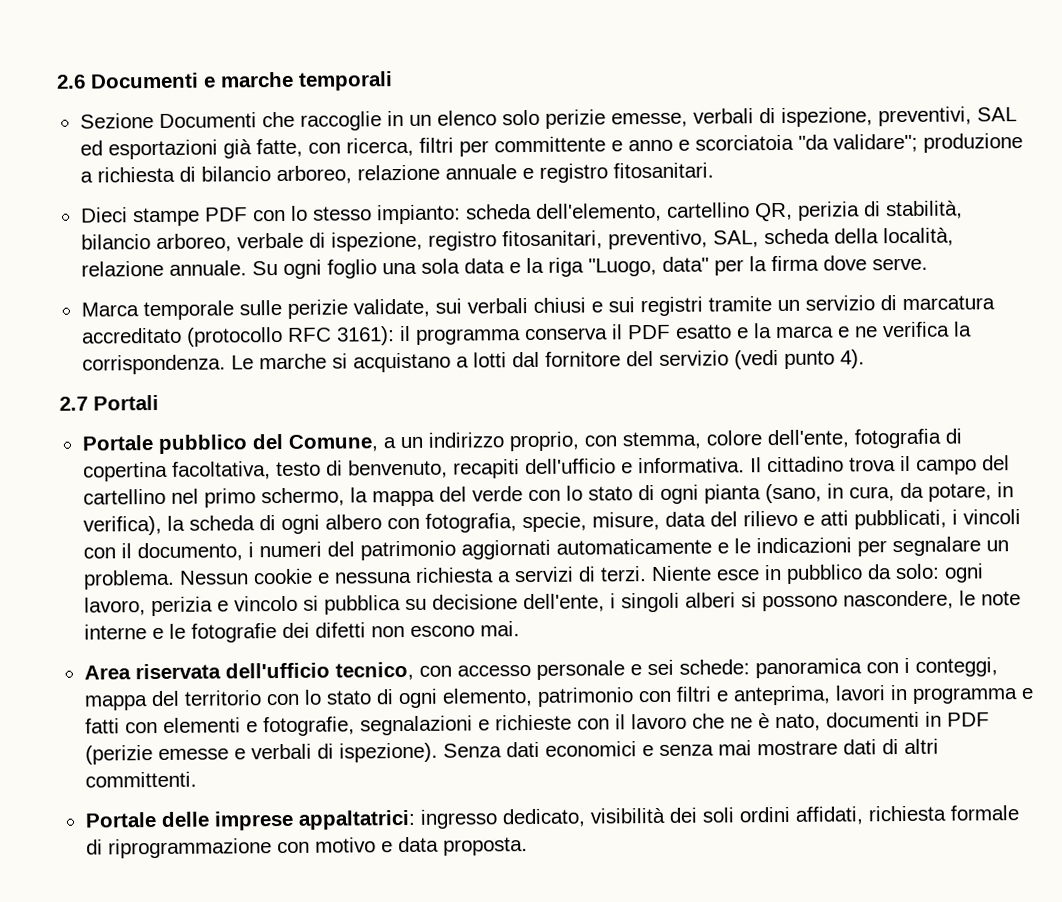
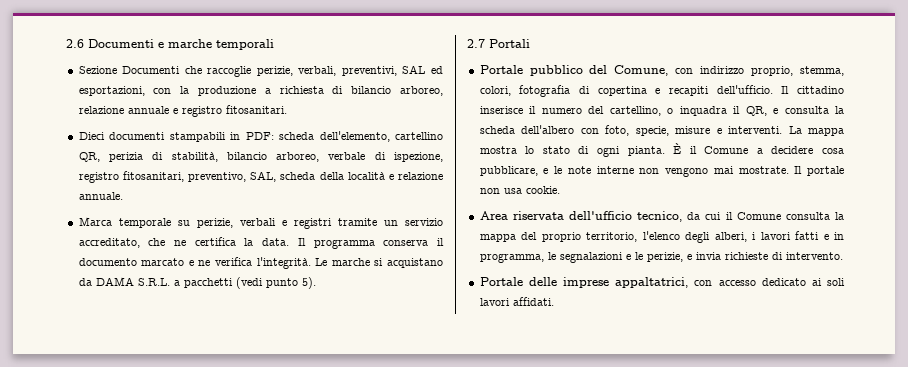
- Sezione Documenti che raccoglie in un elenco solo perizie emesse, verbali di ispezione, preventivi, SAL ed esportazioni già fatte, con ricerca, filtri per committente e anno e scorciatoia "da validare"; produzione a richiesta di bilancio arboreo, relazione annuale e registro fitosanitari.
+ Sezione Documenti che raccoglie perizie, verbali, preventivi, SAL ed esportazioni, con la produzione a richiesta di bilancio arboreo, relazione annuale e registro fitosanitari.
- Dieci stampe PDF con lo stesso impianto: scheda dell'elemento, cartellino QR, perizia di stabilità, bilancio arboreo, verbale di ispezione, registro fitosanitari, preventivo, SAL, scheda della località, relazione annuale. Su ogni foglio una sola data e la riga "Luogo, data" per la firma dove serve.
- Marca temporale sulle perizie validate, sui verbali chiusi e sui registri tramite un servizio di marcatura accreditato (protocollo RFC 3161): il programma conserva il PDF esatto e la marca e ne verifica la corrispondenza.
+ Dieci documenti stampabili in PDF: scheda dell'elemento, cartellino QR, perizia di stabilità, bilancio arboreo, verbale di ispezione, registro fitosanitari, preventivo, SAL, scheda della località e relazione annuale.
+ Marca temporale su perizie, verbali e registri tramite un servizio accreditato, che ne certifica la data. Il programma conserva il documento marcato e ne verifica l'integrità.
- Le marche si acquistano a lotti dal fornitore del servizio (vedi punto 4).
+ Le marche si acquistano da DAMA S.R.L. a pacchetti (vedi punto 5).
- Portale pubblico del Comune, a un indirizzo proprio, con stemma, colore dell'ente, fotografia di copertina facoltativa, testo di benvenuto, recapiti dell'ufficio e informativa. Il cittadino trova il campo del cartellino nel primo schermo, la mappa del verde con lo stato di ogni pianta (sano, in cura, da potare, in verifica), la scheda di ogni albero con fotografia, specie, misure, data del rilievo e atti pubblicati, i vincoli con il documento, i numeri del patrimonio aggiornati automaticamente e le indicazioni per segnalare un problema. Nessun cookie e nessuna richiesta a servizi di terzi. Niente esce in pubblico da solo: ogni lavoro, perizia e vincolo si pubblica su decisione dell'ente, i singoli alberi si possono nascondere, le note interne e le fotografie dei difetti non escono mai.
- Area riservata dell'ufficio tecnico, con accesso personale e sei schede: panoramica con i conteggi, mappa del territorio con lo stato di ogni elemento, patrimonio con filtri e anteprima, lavori in programma e fatti con elementi e fotografie, segnalazioni e richieste con il lavoro che ne è nato, documenti in PDF (perizie emesse e verbali di ispezione). Senza dati economici e senza mai mostrare dati di altri committenti.
- Portale delle imprese appaltatrici: ingresso dedicato, visibilità dei soli ordini affidati, richiesta formale di riprogrammazione con motivo e data proposta.
+ Portale pubblico del Comune, con indirizzo proprio, stemma, colori, fotografia di copertina e recapiti dell'ufficio. Il cittadino inserisce il numero del cartellino, o inquadra il QR, e consulta la scheda dell'albero con foto, specie, misure e interventi. La mappa mostra lo stato di ogni pianta. È il Comune a decidere cosa pubblicare, e le note interne non vengono mai mostrate. Il portale non usa cookie.
+ Area riservata dell'ufficio tecnico, da cui il Comune consulta la mappa del proprio territorio, l'elenco degli alberi, i lavori fatti e in programma, le segnalazioni e le perizie, e invia richieste di intervento.
+ Portale delle imprese appaltatrici, con accesso dedicato ai soli lavori affidati.

